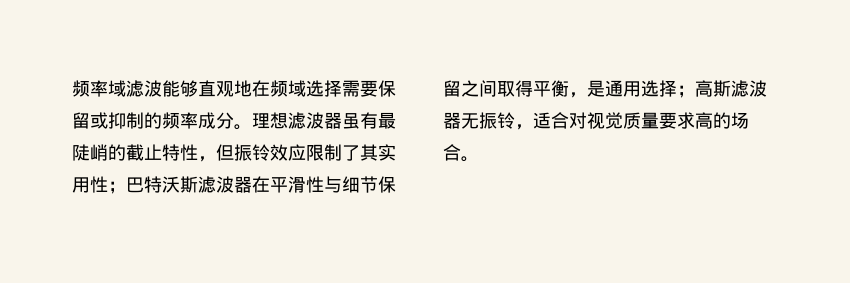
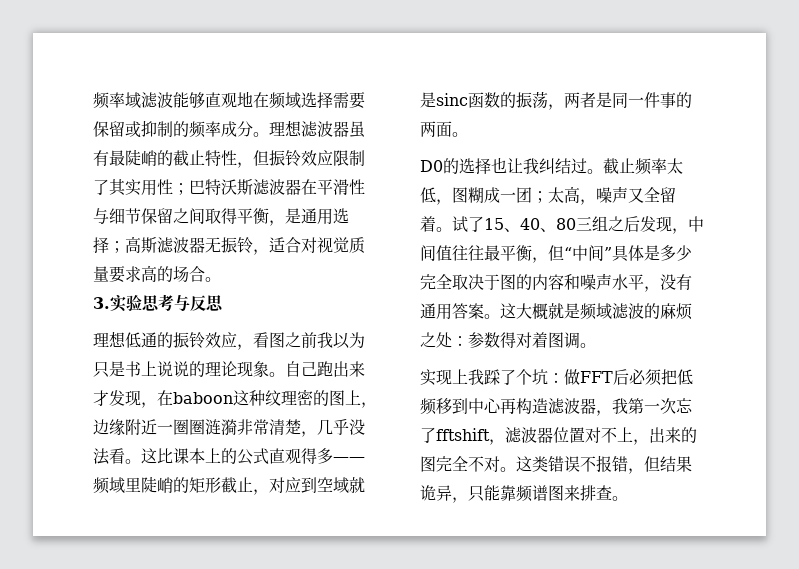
+ 3.实验思考与反思
+ 理想低通的振铃效应，看图之前我以为只是书上说说的理论现象。自己跑出来才发现，在baboon这种纹理密的图上，边缘附近一圈圈涟漪非常清楚，几乎没法看。这比课本上的公式直观得多——频域里陡峭的矩形截止，对应到空域就是sinc函数的振荡，两者是同一件事的两面。
+ D0的选择也让我纠结过。截止频率太低，图糊成一团；太高，噪声又全留着。试了15、40、80三组之后发现，中间值往往最平衡，但“中间”具体是多少完全取决于图的内容和噪声水平，没有通用答案。这大概就是频域滤波的麻烦之处：参数得对着图调。
+ 实现上我踩了个坑：做FFT后必须把低频移到中心再构造滤波器，我第一次忘了fftshift，滤波器位置对不上，出来的图完全不对。这类错误不报错，但结果诡异，只能靠频谱图来排查。

